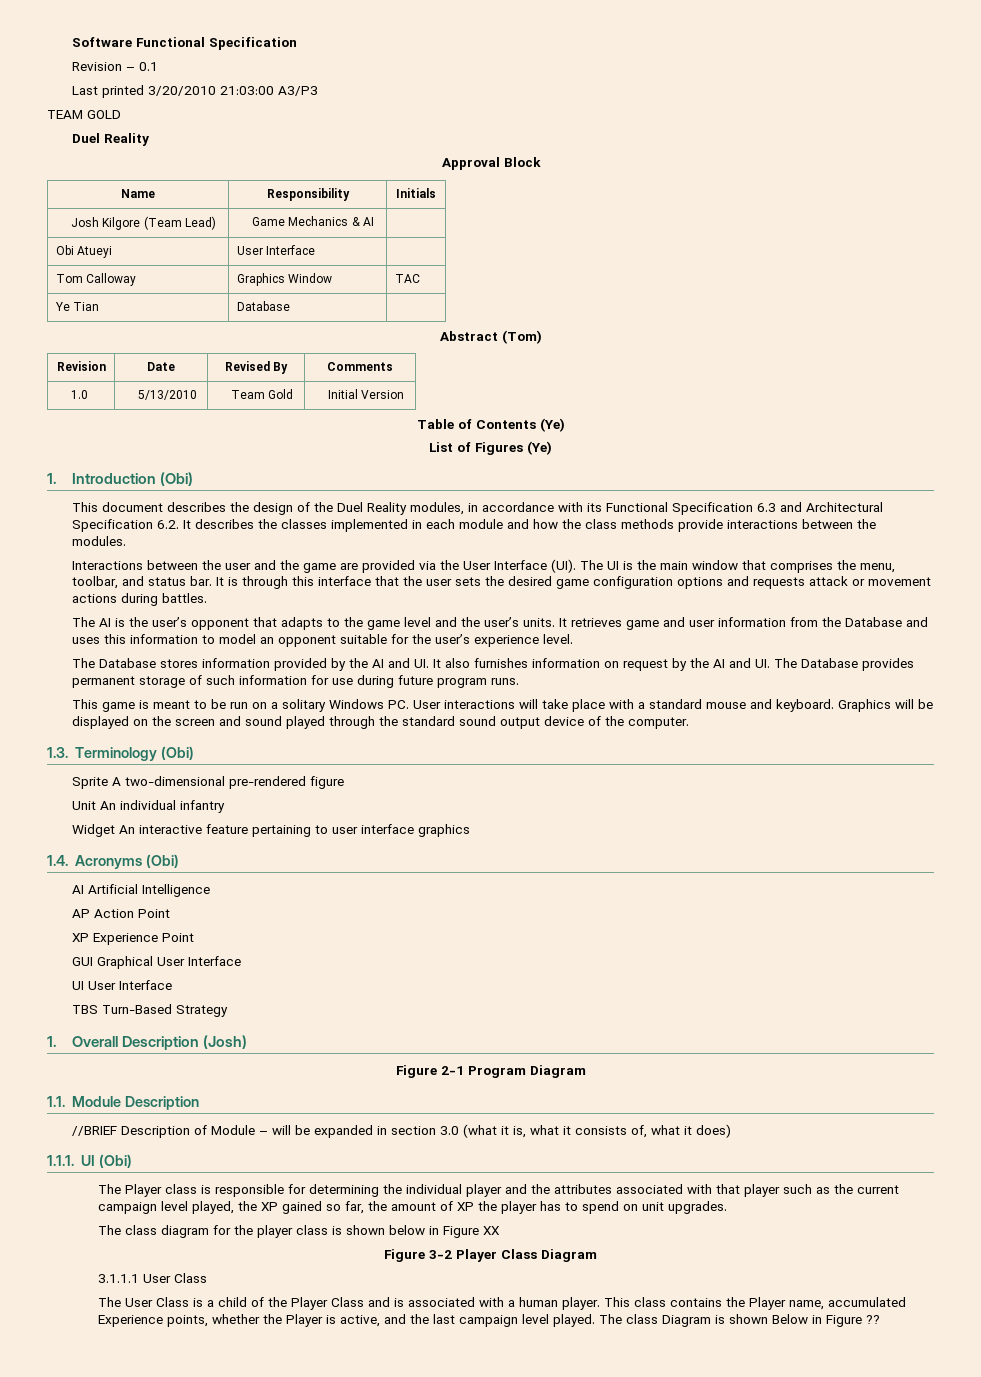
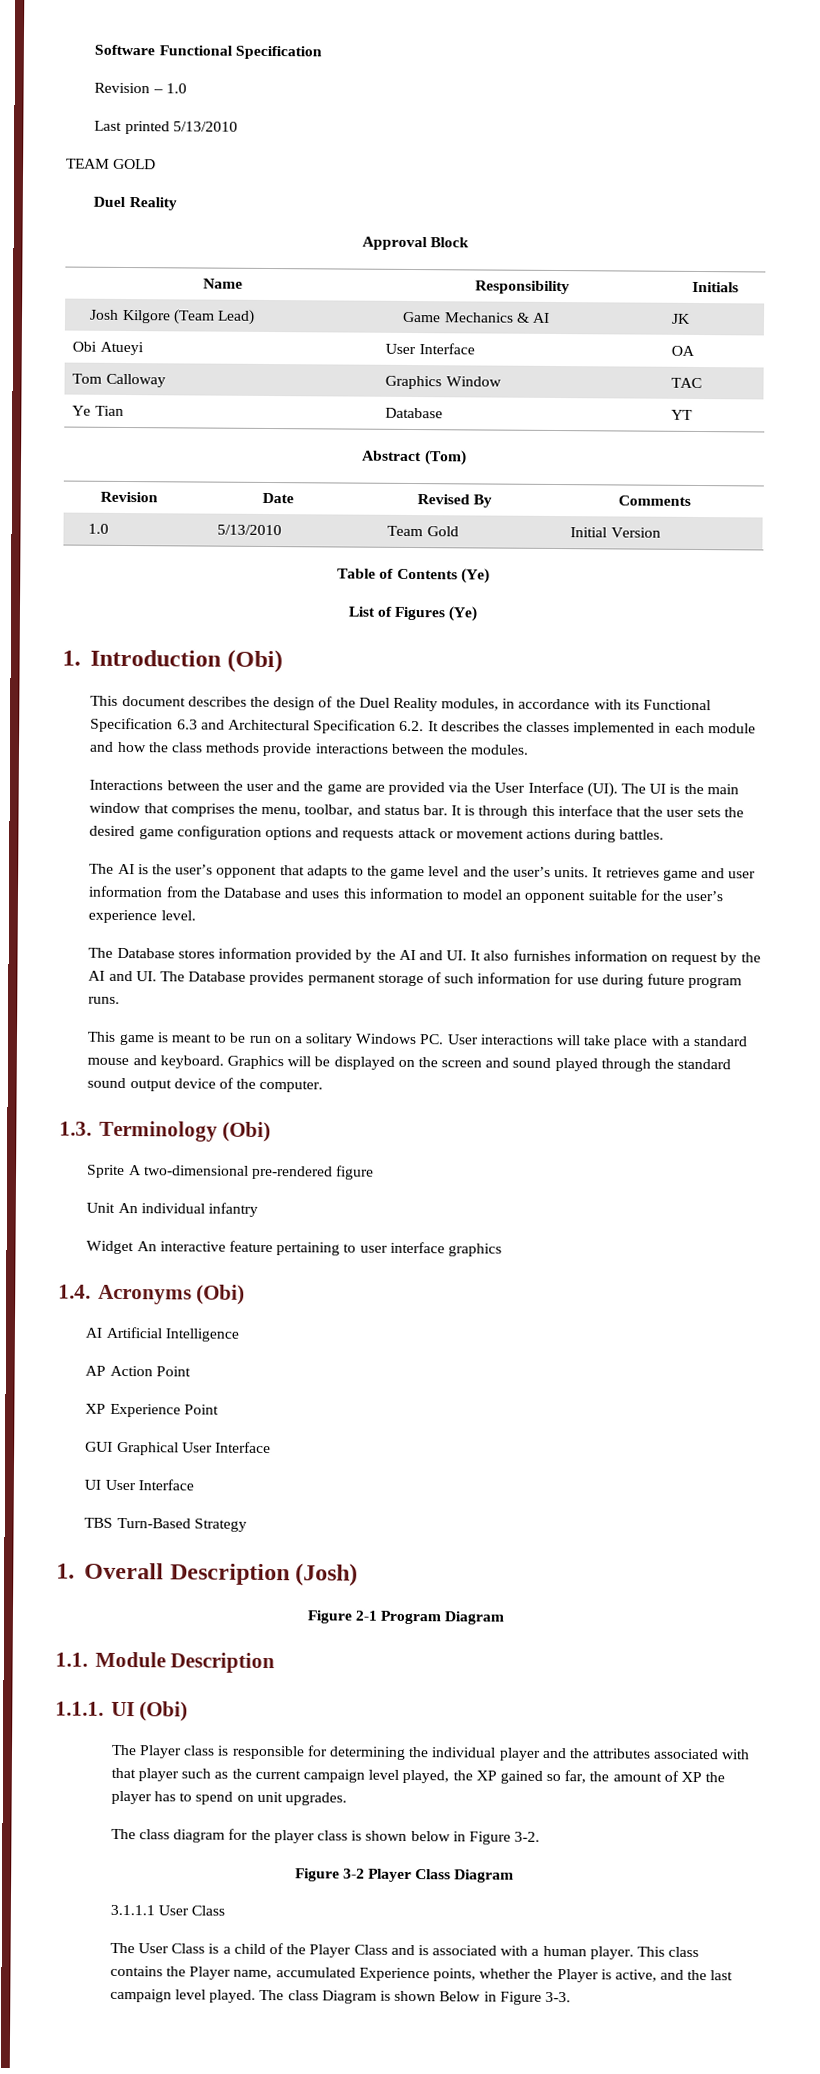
- Revision – 0.1
+ Revision – 1.0
- Last printed 3/20/2010 21:03:00 A3/P3
+ Last printed 5/13/2010
- Josh Kilgore (Team Lead) | Game Mechanics & AI |
+ Josh Kilgore (Team Lead) | Game Mechanics & AI | JK
- Obi Atueyi | User Interface |
+ Obi Atueyi | User Interface | OA
- Ye Tian | Database |
+ Ye Tian | Database | YT
- //BRIEF Description of Module – will be expanded in section 3.0 (what it is, what it consists of, what it does)
- The class diagram for the player class is shown below in Figure XX
+ The class diagram for the player class is shown below in Figure 3-2.
- The class Diagram is shown Below in Figure ??
+ The class Diagram is shown Below in Figure 3-3.

